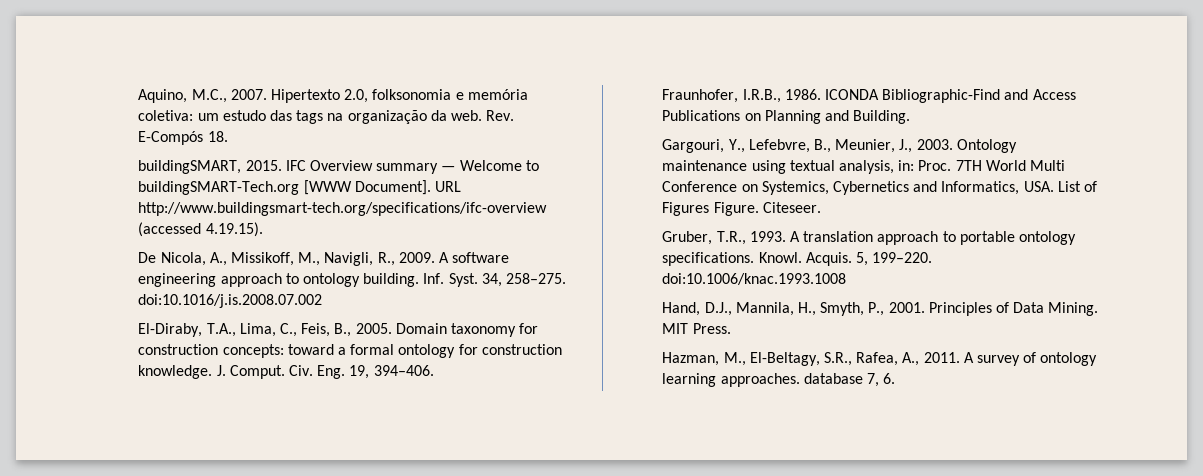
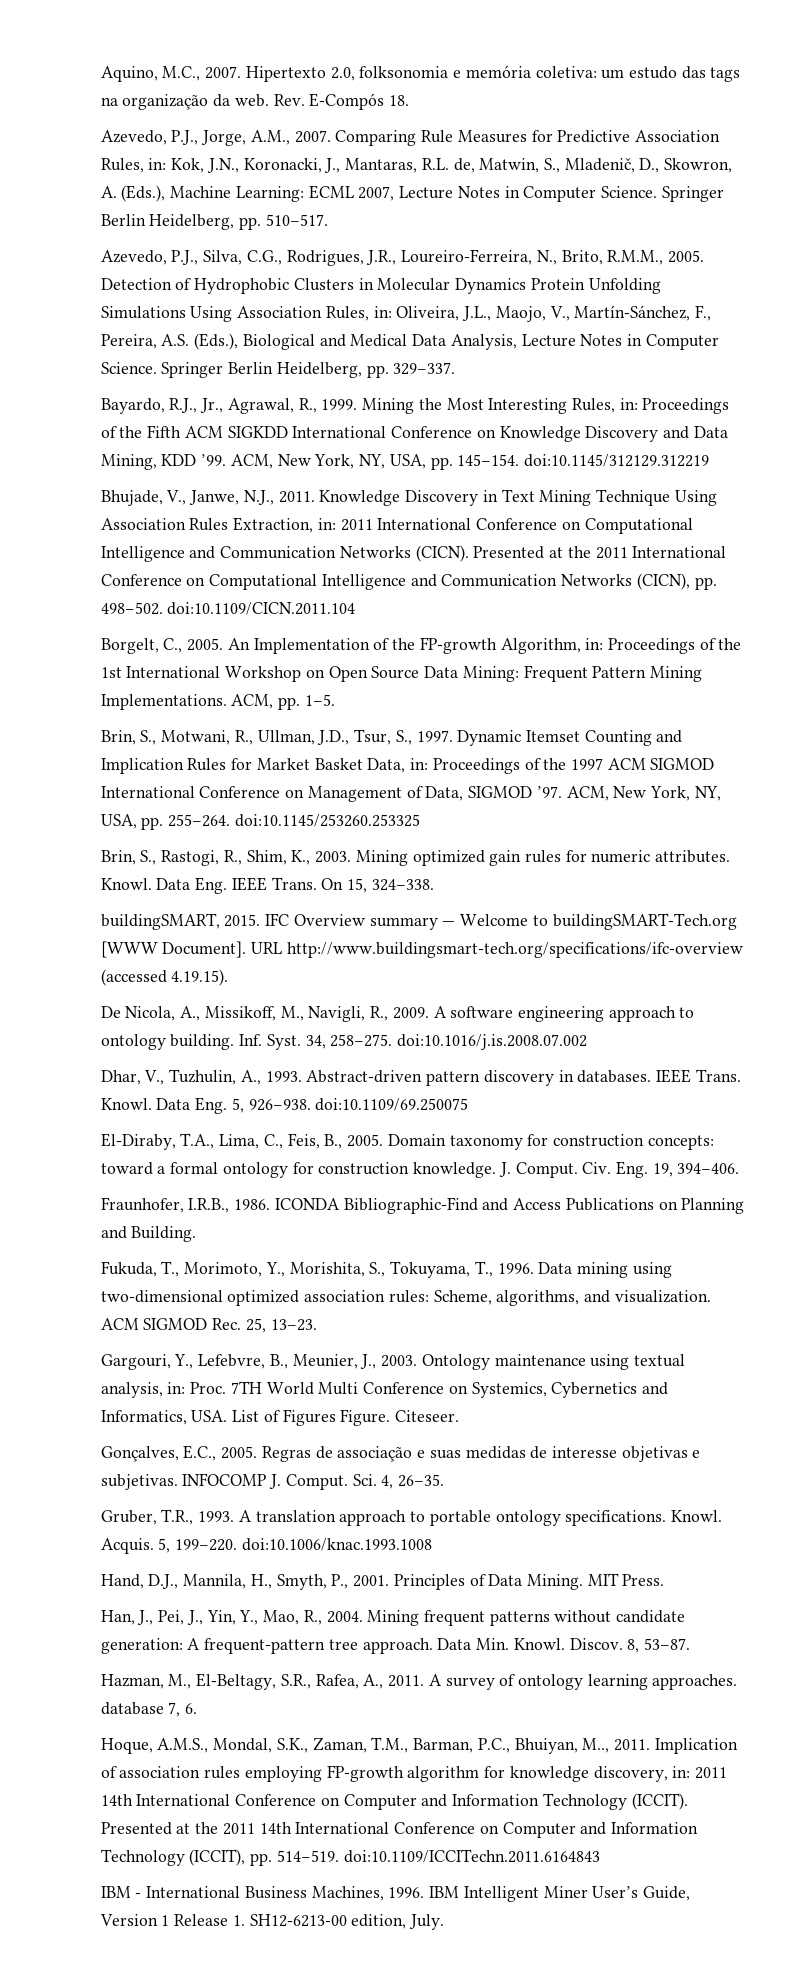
+ Azevedo, P.J., Jorge, A.M., 2007. Comparing Rule Measures for Predictive Association Rules, in: Kok, J.N., Koronacki, J., Mantaras, R.L. de, Matwin, S., Mladenič, D., Skowron, A. (Eds.), Machine Learning: ECML 2007, Lecture Notes in Computer Science. Springer Berlin Heidelberg, pp. 510–517.
+ Azevedo, P.J., Silva, C.G., Rodrigues, J.R., Loureiro-Ferreira, N., Brito, R.M.M., 2005. Detection of Hydrophobic Clusters in Molecular Dynamics Protein Unfolding Simulations Using Association Rules, in: Oliveira, J.L., Maojo, V., Martín-Sánchez, F., Pereira, A.S. (Eds.), Biological and Medical Data Analysis, Lecture Notes in Computer Science. Springer Berlin Heidelberg, pp. 329–337.
+ Bayardo, R.J., Jr., Agrawal, R., 1999. Mining the Most Interesting Rules, in: Proceedings of the Fifth ACM SIGKDD International Conference on Knowledge Discovery and Data Mining, KDD ’99. ACM, New York, NY, USA, pp. 145–154. doi:10.1145/312129.312219
+ Bhujade, V., Janwe, N.J., 2011. Knowledge Discovery in Text Mining Technique Using Association Rules Extraction, in: 2011 International Conference on Computational Intelligence and Communication Networks (CICN). Presented at the 2011 International Conference on Computational Intelligence and Communication Networks (CICN), pp. 498–502. doi:10.1109/CICN.2011.104
+ Borgelt, C., 2005. An Implementation of the FP-growth Algorithm, in: Proceedings of the 1st International Workshop on Open Source Data Mining: Frequent Pattern Mining Implementations. ACM, pp. 1–5.
+ Brin, S., Motwani, R., Ullman, J.D., Tsur, S., 1997. Dynamic Itemset Counting and Implication Rules for Market Basket Data, in: Proceedings of the 1997 ACM SIGMOD International Conference on Management of Data, SIGMOD ’97. ACM, New York, NY, USA, pp. 255–264. doi:10.1145/253260.253325
+ Brin, S., Rastogi, R., Shim, K., 2003. Mining optimized gain rules for numeric attributes. Knowl. Data Eng. IEEE Trans. On 15, 324–338.
+ Dhar, V., Tuzhulin, A., 1993. Abstract-driven pattern discovery in databases. IEEE Trans. Knowl. Data Eng. 5, 926–938. doi:10.1109/69.250075
+ Fukuda, T., Morimoto, Y., Morishita, S., Tokuyama, T., 1996. Data mining using two-dimensional optimized association rules: Scheme, algorithms, and visualization. ACM SIGMOD Rec. 25, 13–23.
+ Gonçalves, E.C., 2005. Regras de associação e suas medidas de interesse objetivas e subjetivas. INFOCOMP J. Comput. Sci. 4, 26–35.
+ Han, J., Pei, J., Yin, Y., Mao, R., 2004. Mining frequent patterns without candidate generation: A frequent-pattern tree approach. Data Min. Knowl. Discov. 8, 53–87.
+ Hoque, A.M.S., Mondal, S.K., Zaman, T.M., Barman, P.C., Bhuiyan, M.., 2011. Implication of association rules employing FP-growth algorithm for knowledge discovery, in: 2011 14th International Conference on Computer and Information Technology (ICCIT). Presented at the 2011 14th International Conference on Computer and Information Technology (ICCIT), pp. 514–519. doi:10.1109/ICCITechn.2011.6164843
+ IBM - International Business Machines, 1996. IBM Intelligent Miner User’s Guide, Version 1 Release 1. SH12-6213-00 edition, July.

